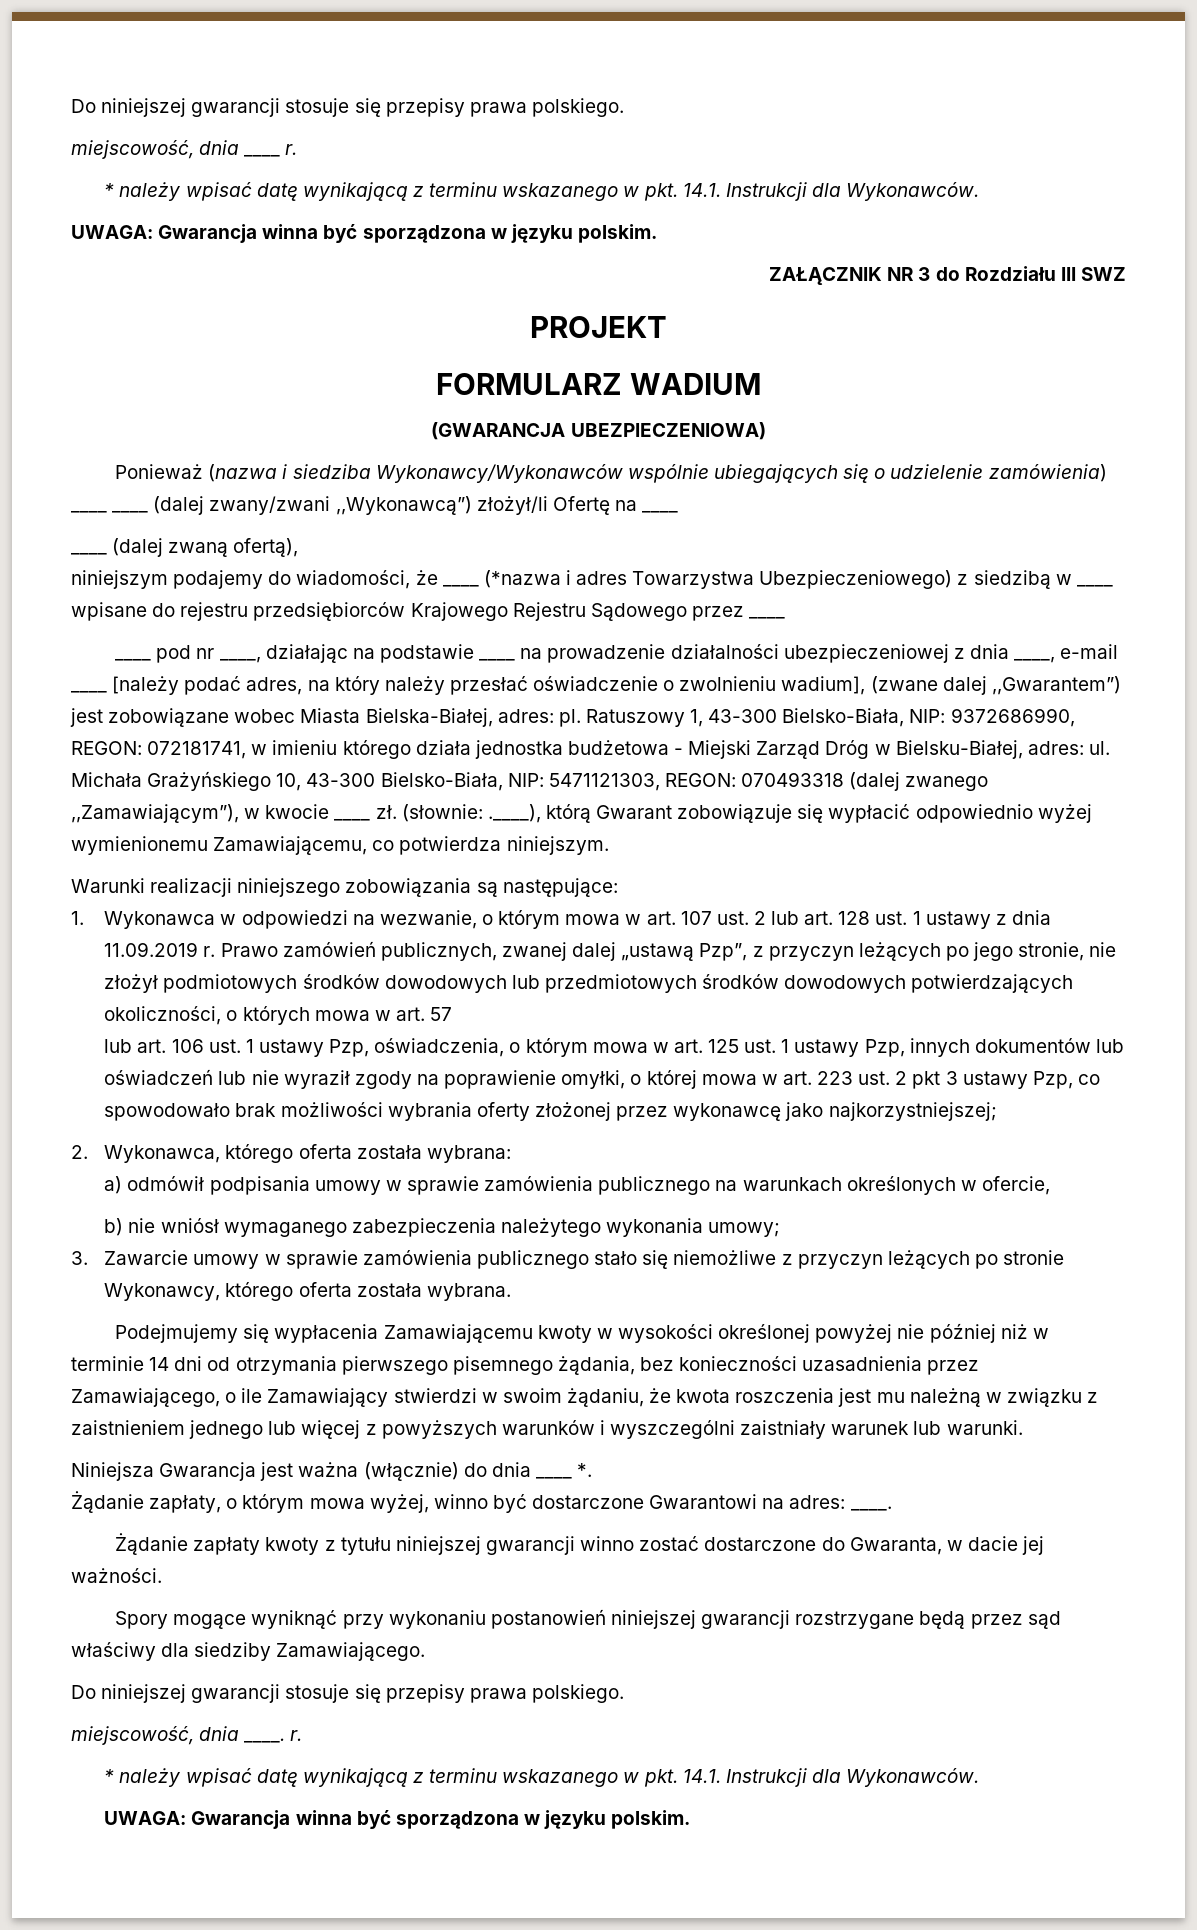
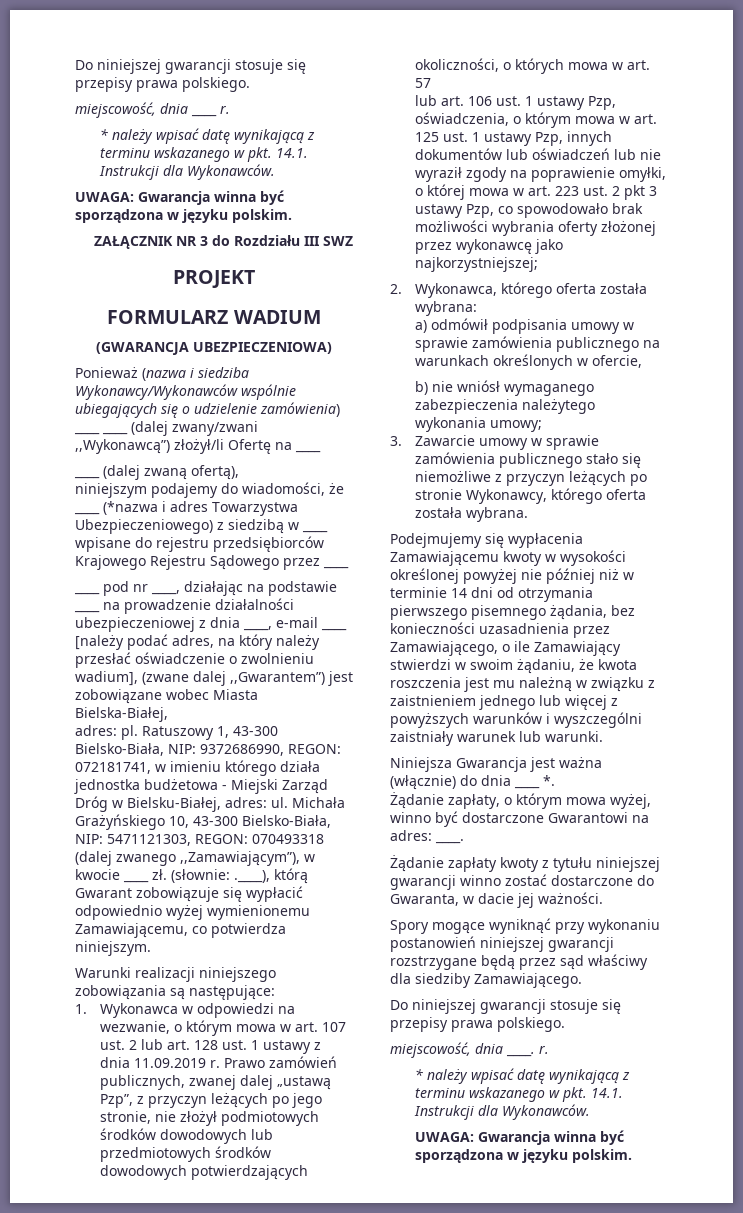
- ____ pod nr ____, działając na podstawie ____ na prowadzenie działalności ubezpieczeniowej z dnia ____, e-mail ____ [należy podać adres, na który należy przesłać oświadczenie o zwolnieniu wadium], (zwane dalej ,,Gwarantem”) jest zobowiązane wobec Miasta Bielska-Białej, adres: pl.
+ ____ pod nr ____, działając na podstawie ____ na prowadzenie działalności ubezpieczeniowej z dnia ____, e-mail ____ [należy podać adres, na który należy przesłać oświadczenie o zwolnieniu wadium], (zwane dalej ,,Gwarantem”) jest zobowiązane wobec Miasta Bielska-Białej,
+ adres: pl.

